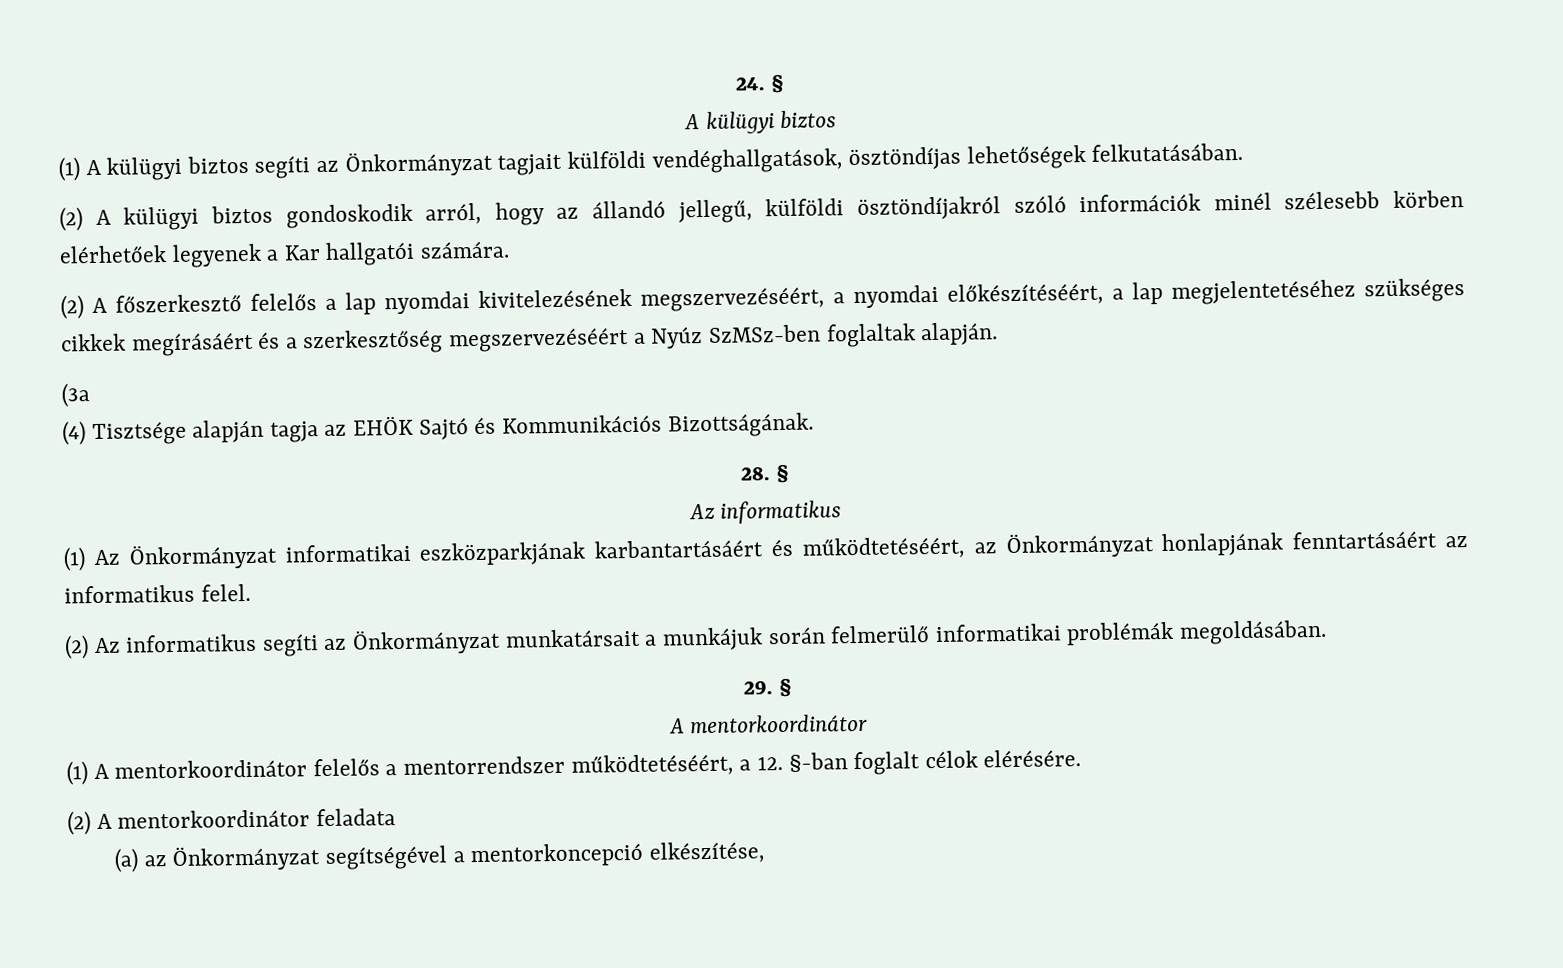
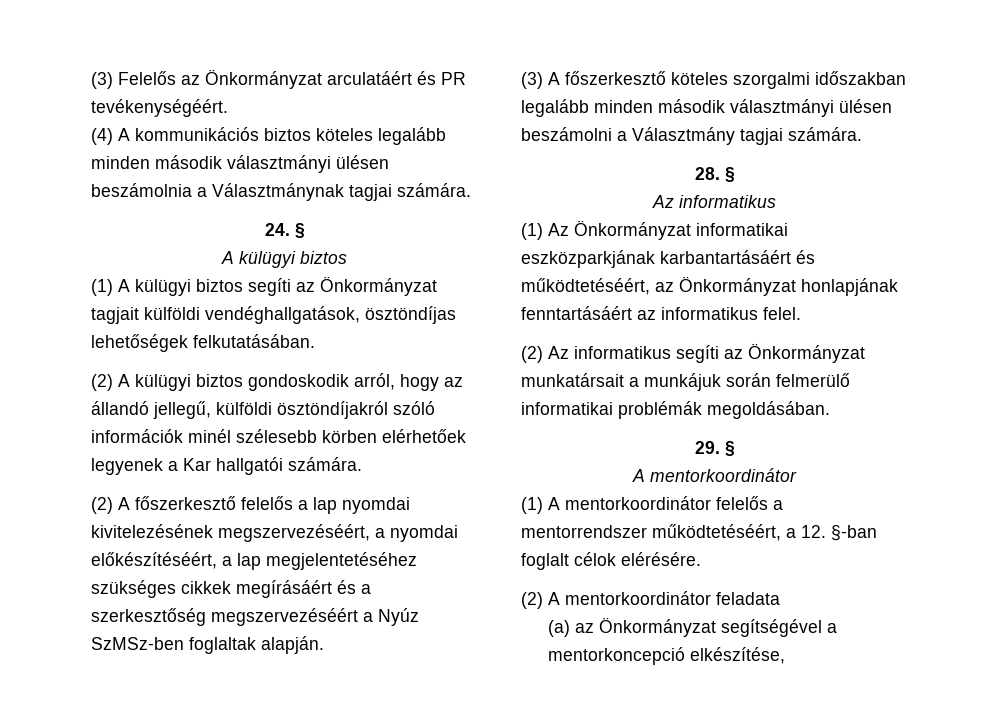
+ (3) Felelős az Önkormányzat arculatáért és PR tevékenységéért.
+ (4) A kommunikációs biztos köteles legalább minden második választmányi ülésen beszámolnia a Választmánynak tagjai számára.
- (3a
- (4) Tisztsége alapján tagja az EHÖK Sajtó és Kommunikációs Bizottságának.
+ (3) A főszerkesztő köteles szorgalmi időszakban legalább minden második választmányi ülésen beszámolni a Választmány tagjai számára.

